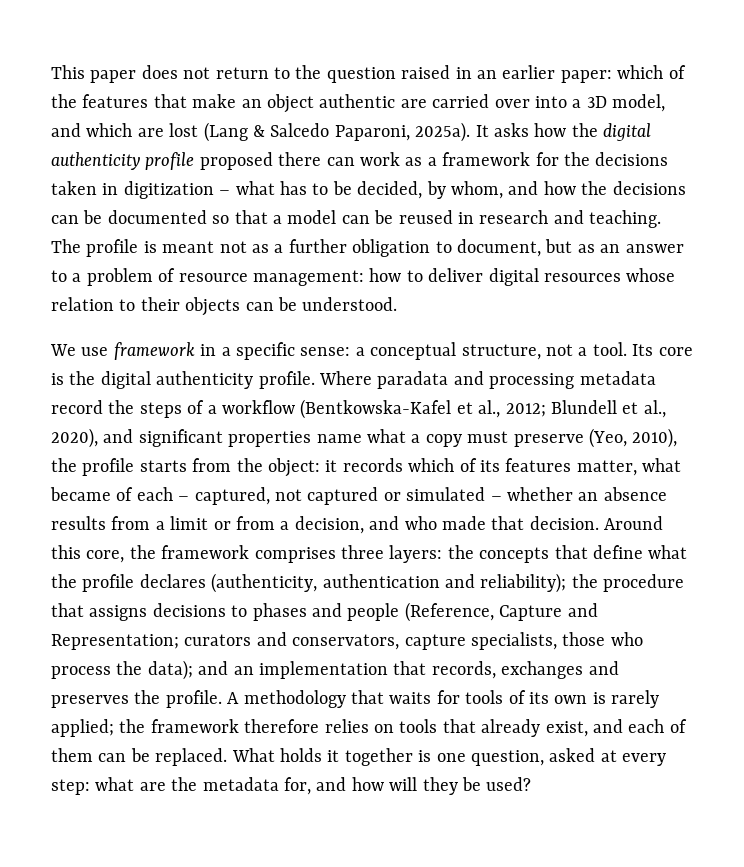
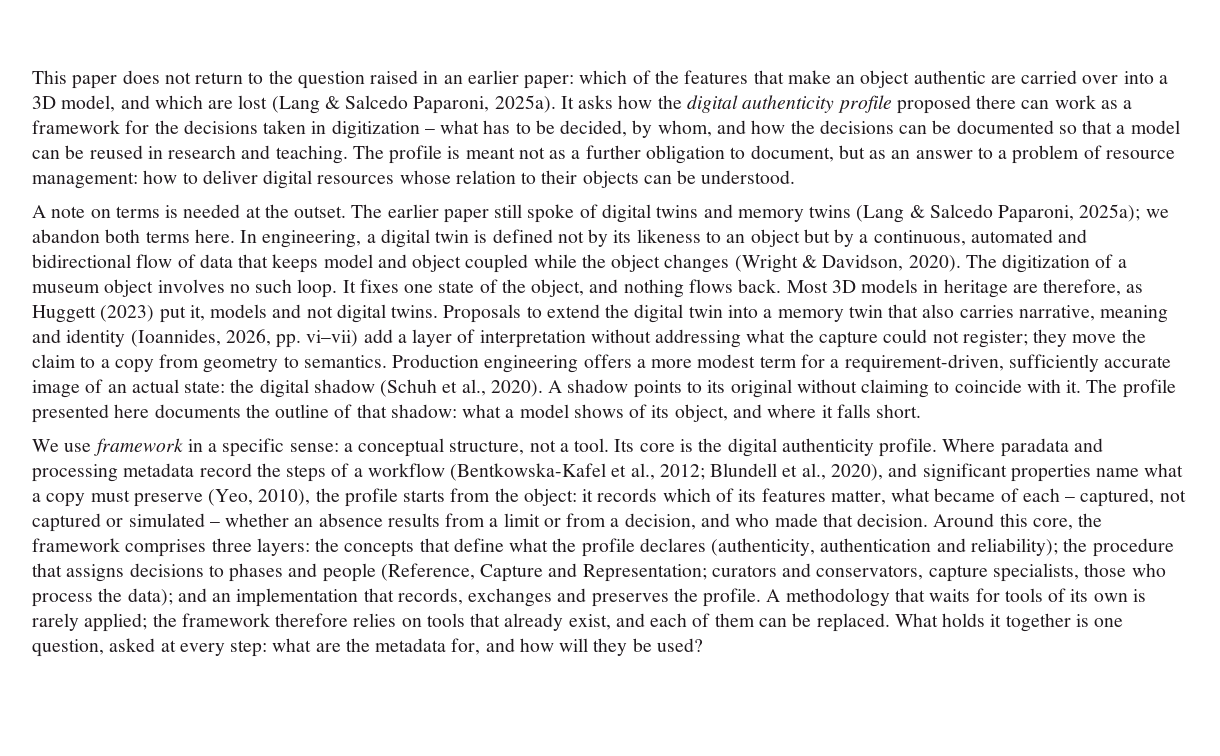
+ A note on terms is needed at the outset. The earlier paper still spoke of digital twins and memory twins (Lang & Salcedo Paparoni, 2025a); we abandon both terms here. In engineering, a digital twin is defined not by its likeness to an object but by a continuous, automated and bidirectional flow of data that keeps model and object coupled while the object changes (Wright & Davidson, 2020). The digitization of a museum object involves no such loop. It fixes one state of the object, and nothing flows back. Most 3D models in heritage are therefore, as Huggett (2023) put it, models and not digital twins. Proposals to extend the digital twin into a memory twin that also carries narrative, meaning and identity (Ioannides, 2026, pp. vi–vii) add a layer of interpretation without addressing what the capture could not register; they move the claim to a copy from geometry to semantics. Production engineering offers a more modest term for a requirement-driven, sufficiently accurate image of an actual state: the digital shadow (Schuh et al., 2020). A shadow points to its original without claiming to coincide with it. The profile presented here documents the outline of that shadow: what a model shows of its object, and where it falls short.

